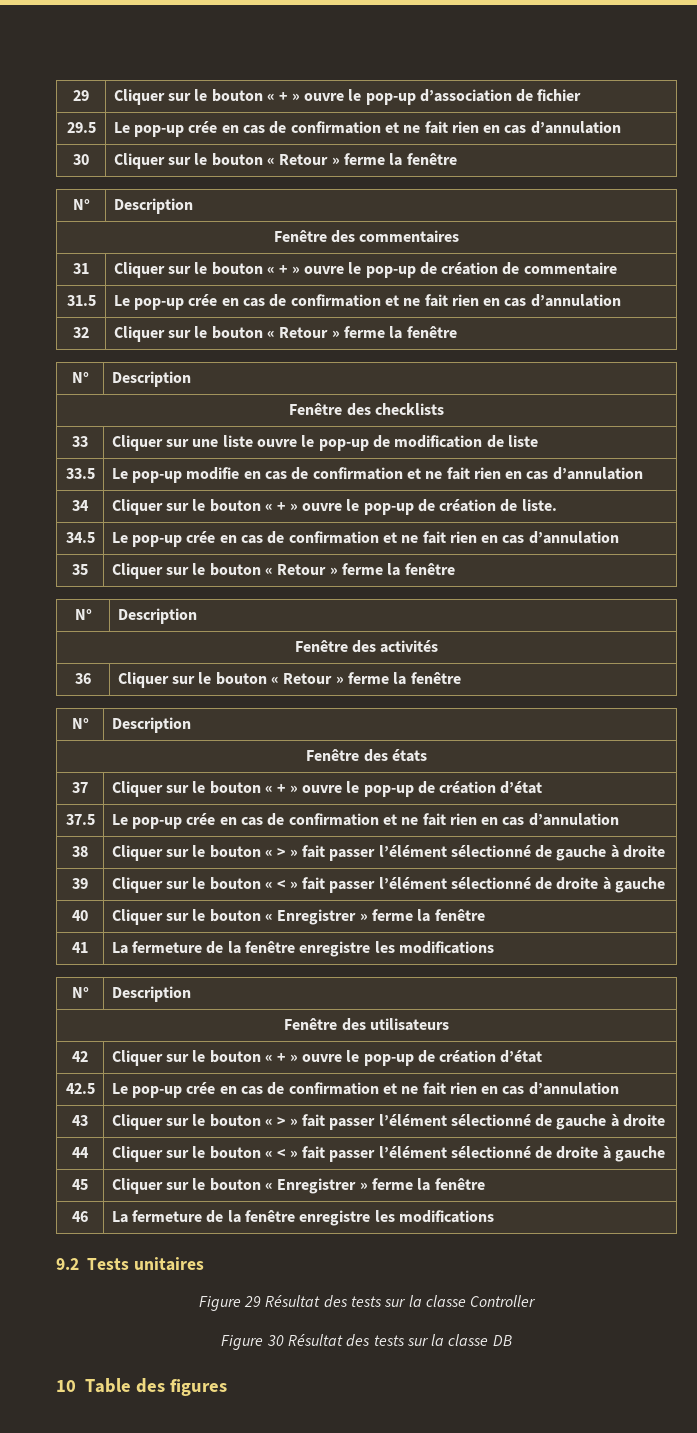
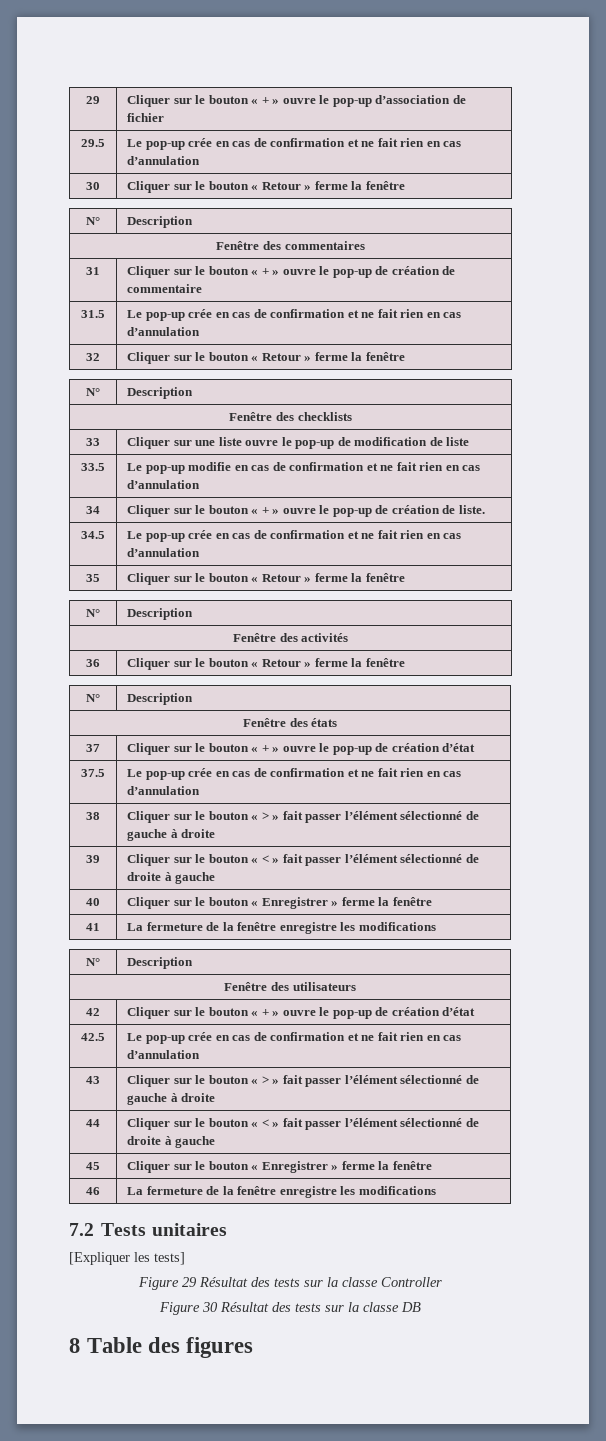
- 9.2 Tests unitaires
+ 7.2 Tests unitaires
+ [Expliquer les tests]
- 10 Table des figures
+ 8 Table des figures

